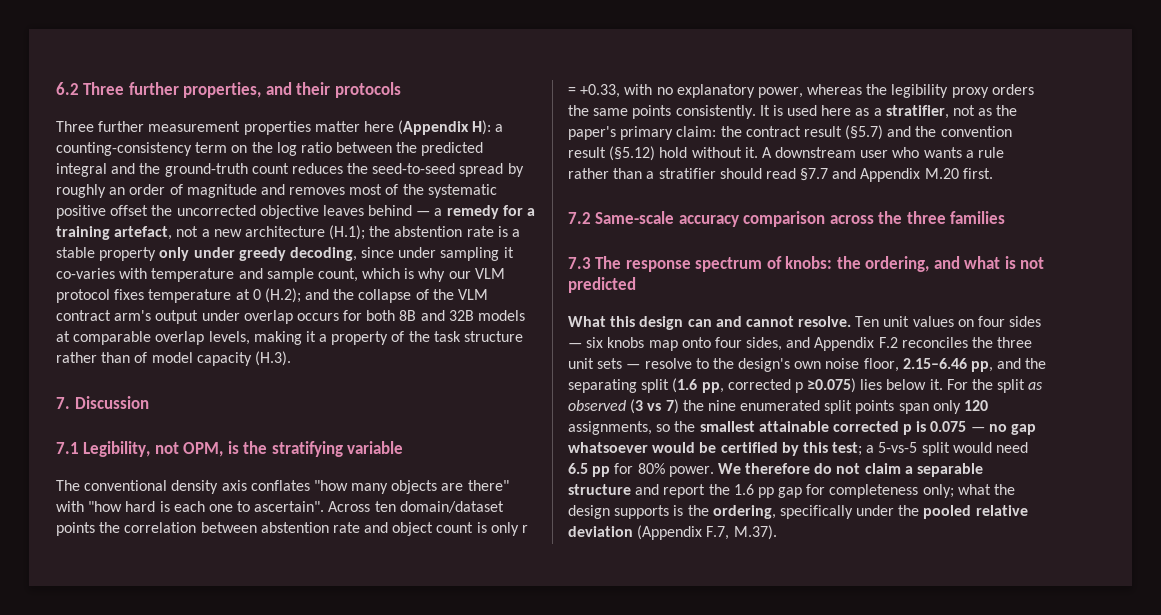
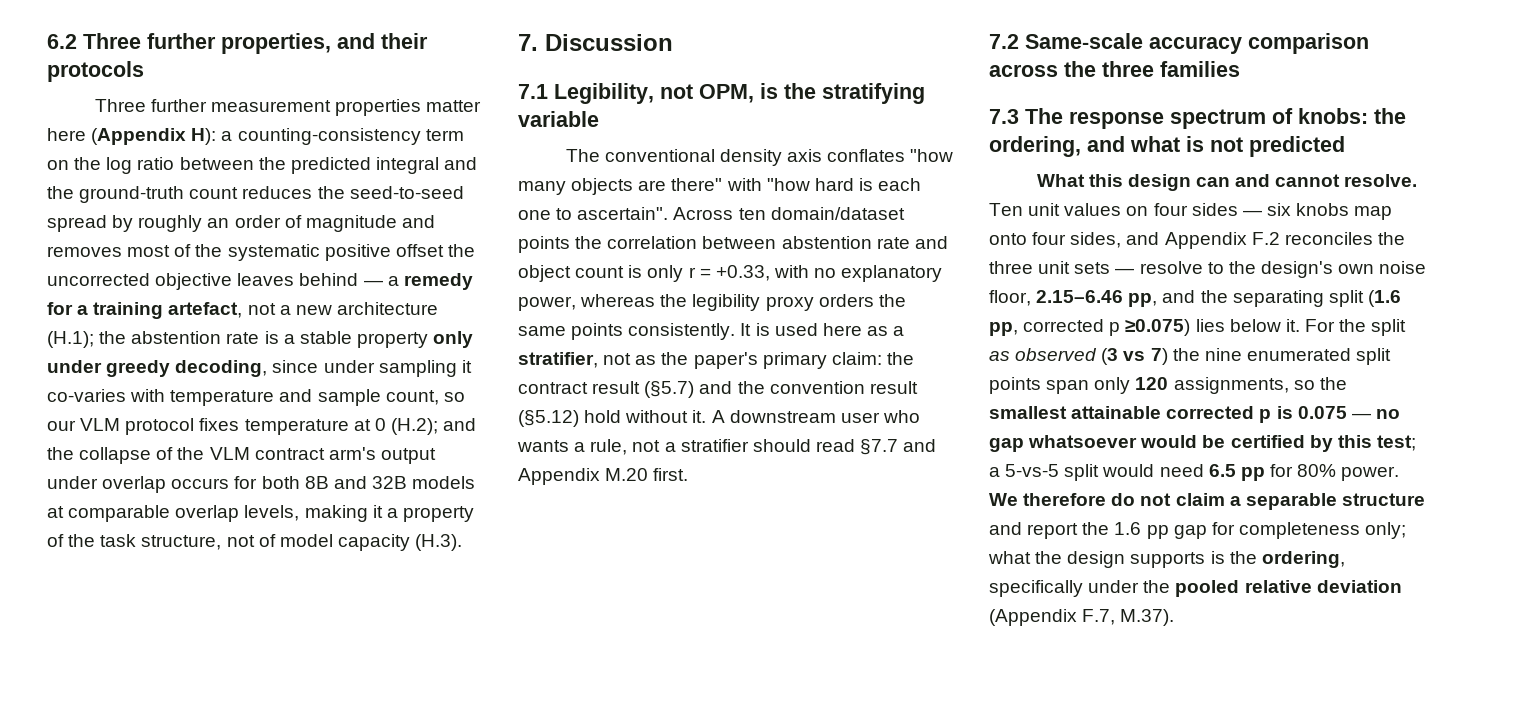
- the abstention rate is a stable property only under greedy decoding, since under sampling it co-varies with temperature and sample count, which is why our VLM protocol fixes temperature at 0 (H.2);
+ the abstention rate is a stable property only under greedy decoding, since under sampling it co-varies with temperature and sample count, so our VLM protocol fixes temperature at 0 (H.2);
- and the collapse of the VLM contract arm's output under overlap occurs for both 8B and 32B models at comparable overlap levels, making it a property of the task structure rather than of model capacity (H.3).
+ and the collapse of the VLM contract arm's output under overlap occurs for both 8B and 32B models at comparable overlap levels, making it a property of the task structure, not of model capacity (H.3).
- A downstream user who wants a rule rather than a stratifier should read §7.7 and Appendix M.20 first.
+ A downstream user who wants a rule, not a stratifier should read §7.7 and Appendix M.20 first.

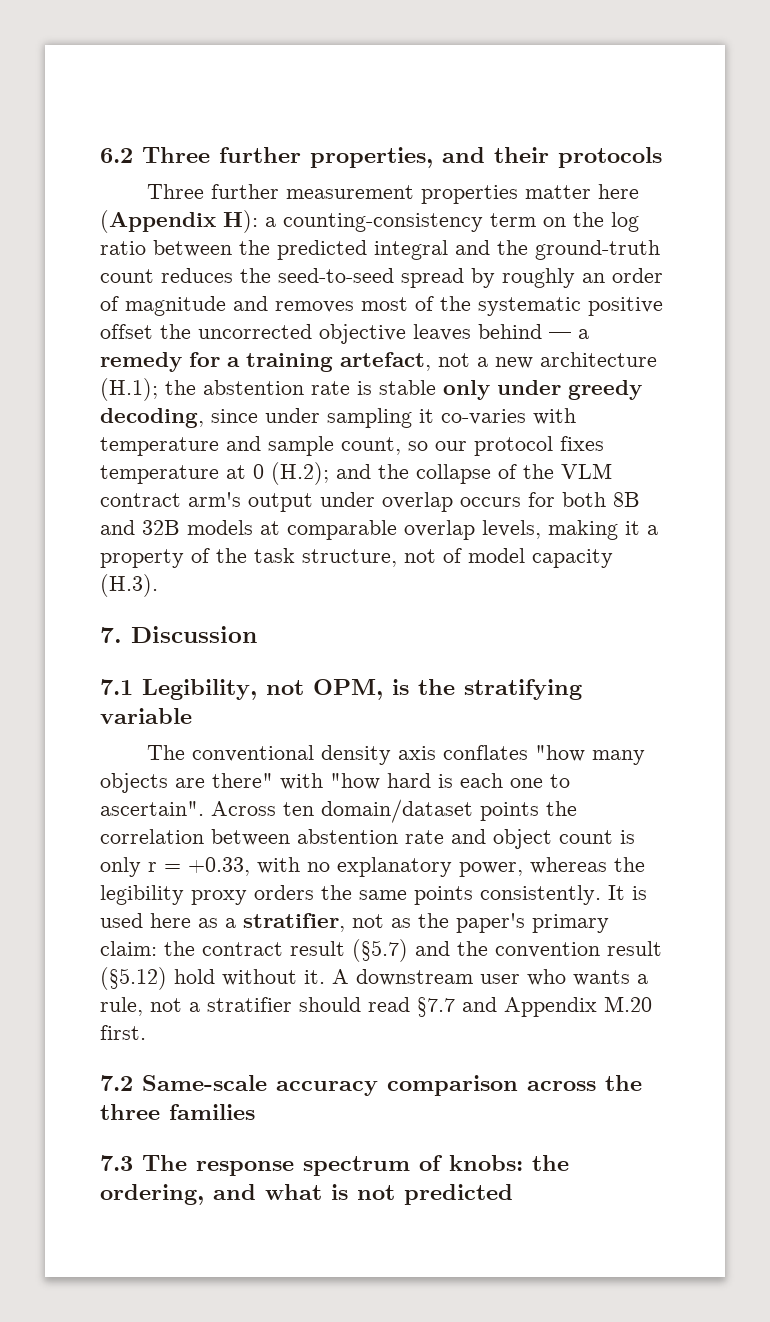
- the abstention rate is a stable property only under greedy decoding, since under sampling it co-varies with temperature and sample count, so our VLM protocol fixes temperature at 0 (H.2);
+ the abstention rate is stable only under greedy decoding, since under sampling it co-varies with temperature and sample count, so our protocol fixes temperature at 0 (H.2);
- What this design can and cannot resolve. Ten unit values on four sides — six knobs map onto four sides, and Appendix F.2 reconciles the three unit sets — resolve to the design's own noise floor, 2.15–6.46 pp, and the separating split (1.6 pp, corrected p ≥0.075) lies below it. For the split as observed (3 vs 7) the nine enumerated split points span only 120 assignments, so the smallest attainable corrected p is 0.075 — no gap whatsoever would be certified by this test; a 5-vs-5 split would need 6.5 pp for 80% power. We therefore do not claim a separable structure and report the 1.6 pp gap for completeness only; what the design supports is the ordering, specifically under the pooled relative deviation (Appendix F.7, M.37).

